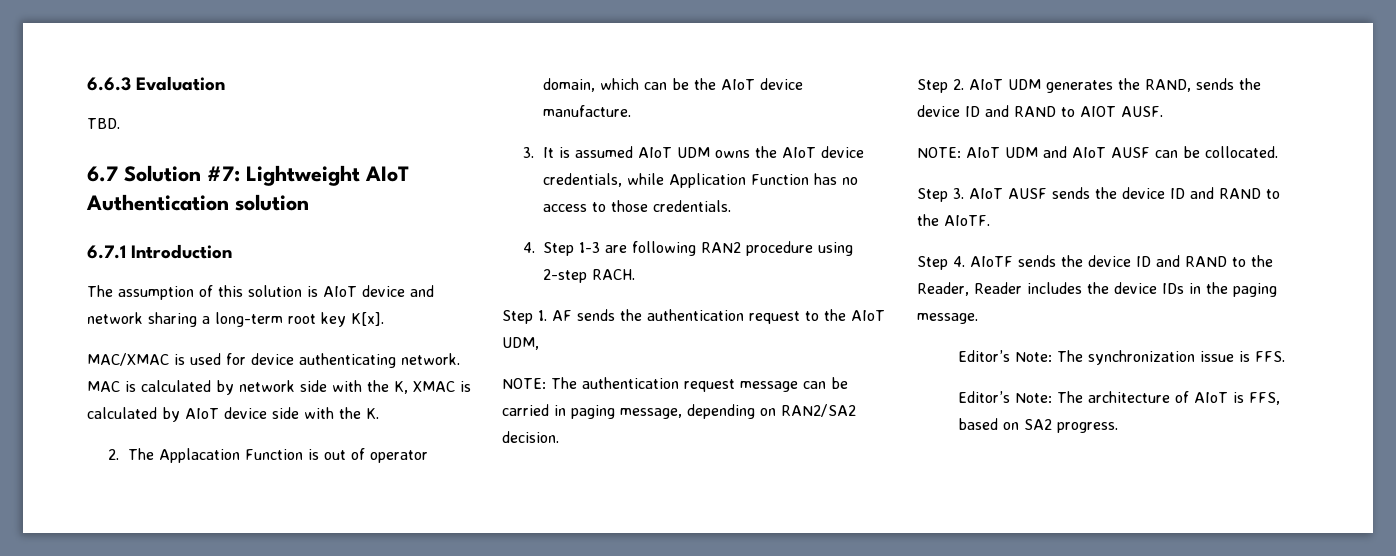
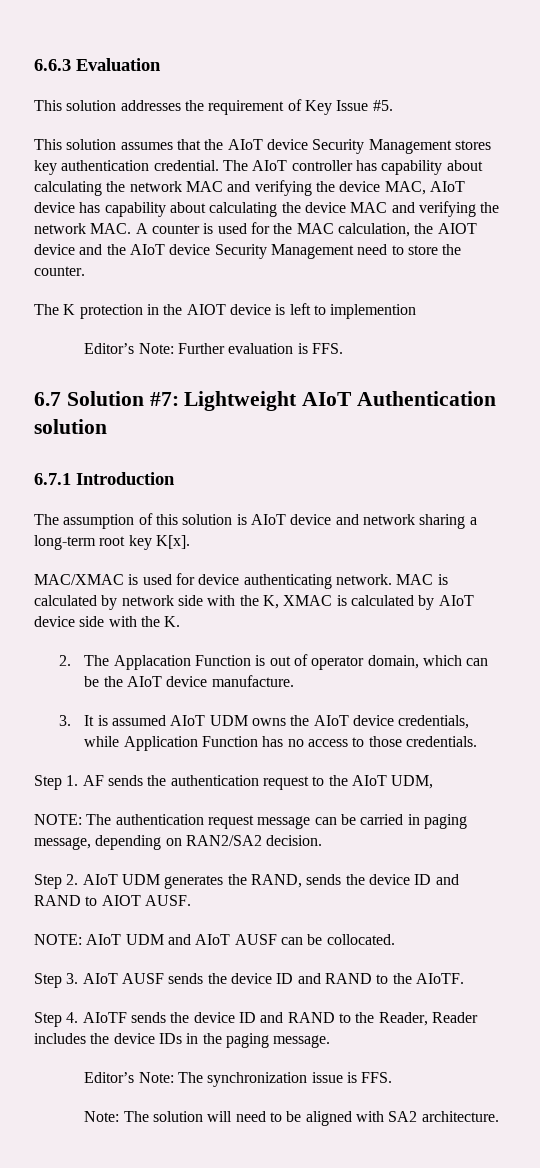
- TBD.
+ This solution addresses the requirement of Key Issue #5.
+ This solution assumes that the AIoT device Security Management stores key authentication credential. The AIoT controller has capability about calculating the network MAC and verifying the device MAC, AIoT device has capability about calculating the device MAC and verifying the network MAC. A counter is used for the MAC calculation, the AIOT device and the AIoT device Security Management need to store the counter.
+ The K protection in the AIOT device is left to implemention
+ Editor’s Note: Further evaluation is FFS.
- 4. Step 1-3 are following RAN2 procedure using 2-step RACH.
- Editor’s Note: The architecture of AIoT is FFS, based on SA2 progress.
+ Note: The solution will need to be aligned with SA2 architecture.

